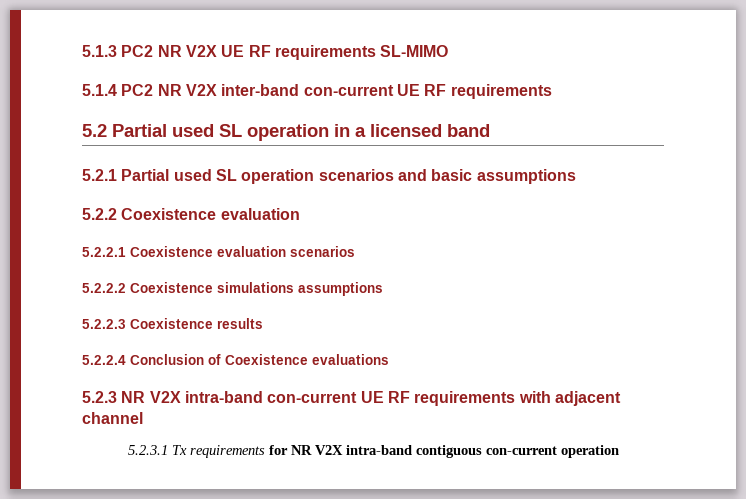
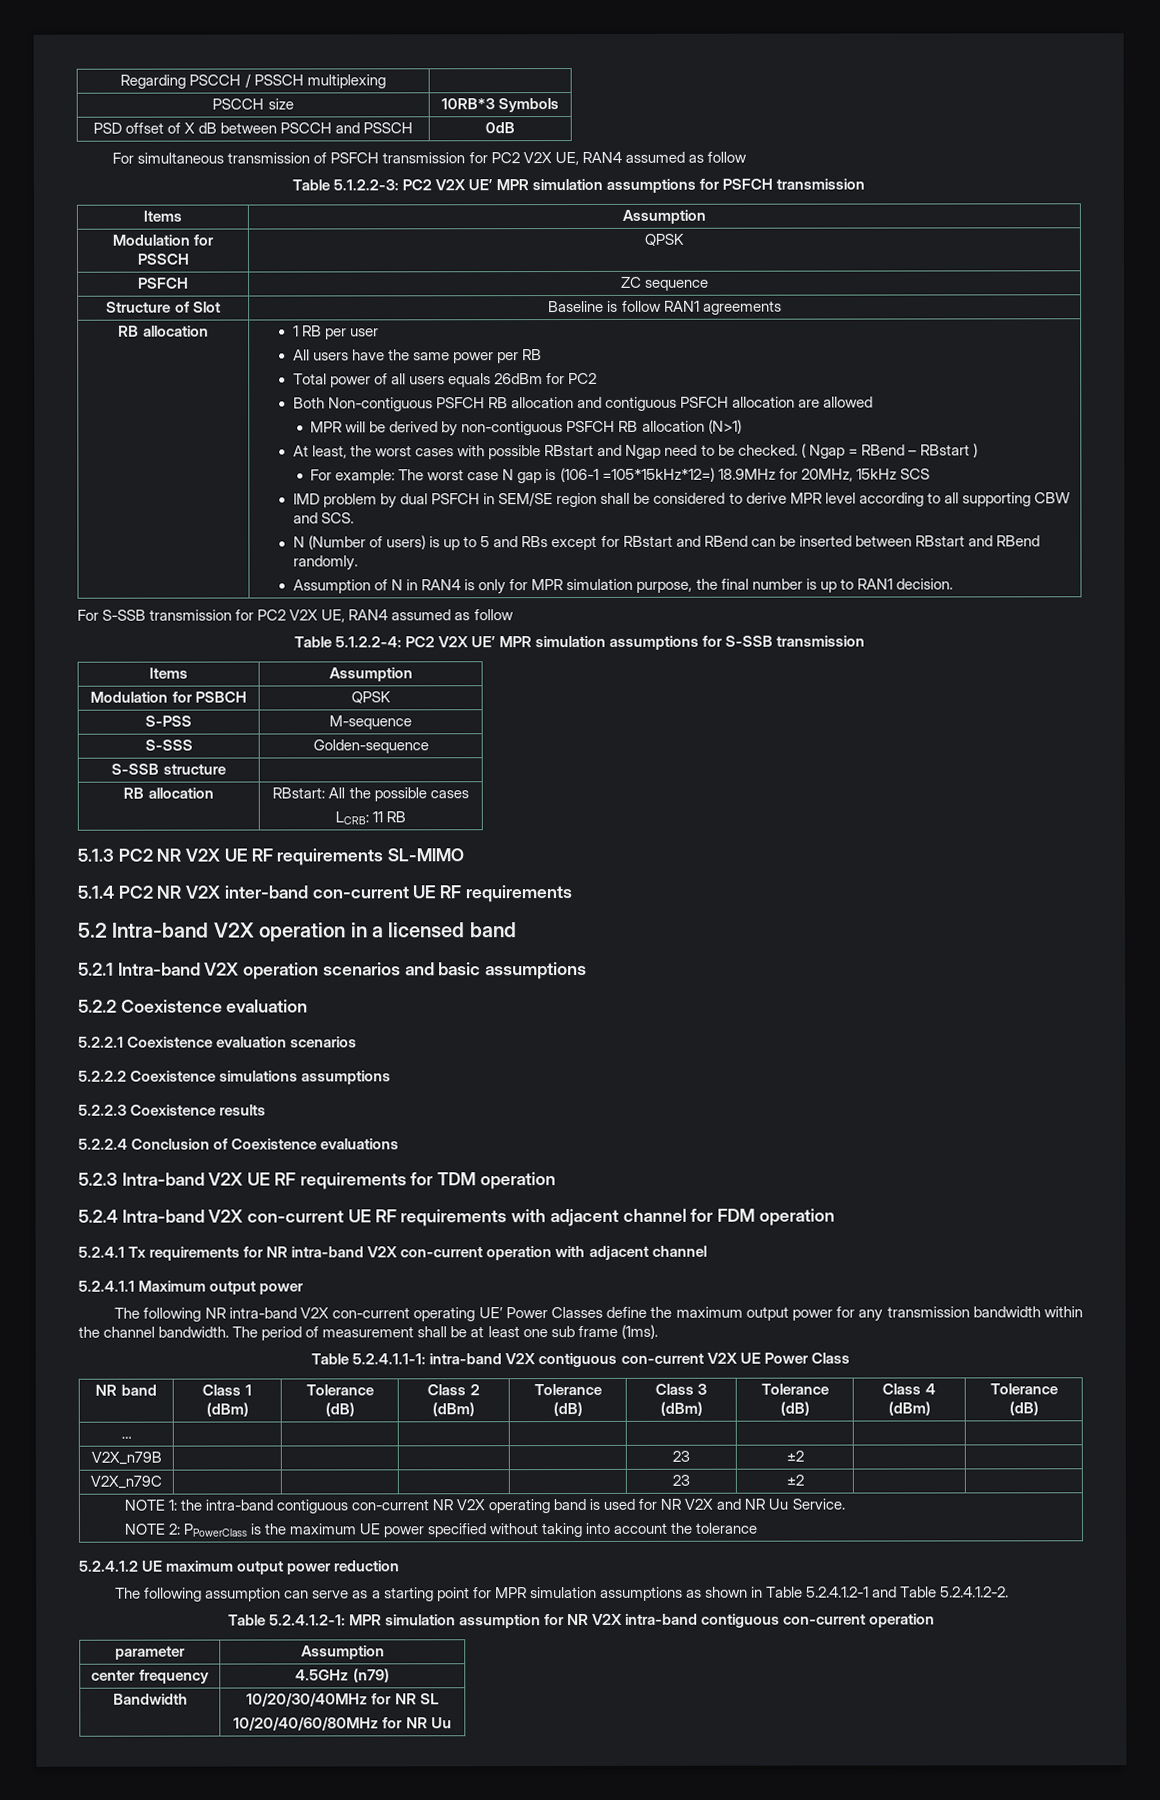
+ Regarding PSCCH / PSSCH multiplexing |
+ PSCCH size | 10RB*3 Symbols
+ PSD offset of X dB between PSCCH and PSSCH | 0dB
+ For simultaneous transmission of PSFCH transmission for PC2 V2X UE, RAN4 assumed as follow
+ Table 5.1.2.2-3: PC2 V2X UE’ MPR simulation assumptions for PSFCH transmission
+ Items | Assumption
+ Modulation for PSSCH | QPSK
+ PSFCH | ZC sequence
+ Structure of Slot | Baseline is follow RAN1 agreements
+ RB allocation | 1 RB per user
+ All users have the same power per RB
+ Total power of all users equals 26dBm for PC2
+ Both Non-contiguous PSFCH RB allocation and contiguous PSFCH allocation are allowed
+ MPR will be derived by non-contiguous PSFCH RB allocation (N>1)
+ At least, the worst cases with possible RBstart and Ngap need to be checked. ( Ngap = RBend – RBstart )
+ For example: The worst case N gap is (106-1 =105*15kHz*12=) 18.9MHz for 20MHz, 15kHz SCS
+ IMD problem by dual PSFCH in SEM/SE region shall be considered to derive MPR level according to all supporting CBW and SCS.
+ N (Number of users) is up to 5 and RBs except for RBstart and RBend can be inserted between RBstart and RBend randomly.
+ Assumption of N in RAN4 is only for MPR simulation purpose, the final number is up to RAN1 decision.
+ For S-SSB transmission for PC2 V2X UE, RAN4 assumed as follow
+ Table 5.1.2.2-4: PC2 V2X UE’ MPR simulation assumptions for S-SSB transmission
+ Items | Assumption
+ Modulation for PSBCH | QPSK
+ S-PSS | M-sequence
+ S-SSS | Golden-sequence
+ S-SSB structure |
+ RB allocation | RBstart: All the possible cases
+ LCRB: 11 RB
- 5.2 Partial used SL operation in a licensed band
+ 5.2 Intra-band V2X operation in a licensed band
- 5.2.1 Partial used SL operation scenarios and basic assumptions
+ 5.2.1 Intra-band V2X operation scenarios and basic assumptions
- 5.2.3 NR V2X intra-band con-current UE RF requirements with adjacent channel
- 5.2.3.1 Tx requirements for NR V2X intra-band contiguous con-current operation
+ 5.2.3 Intra-band V2X UE RF requirements for TDM operation
+ 5.2.4 Intra-band V2X con-current UE RF requirements with adjacent channel for FDM operation
+ 5.2.4.1 Tx requirements for NR intra-band V2X con-current operation with adjacent channel
+ 5.2.4.1.1 Maximum output power
+ The following NR intra-band V2X con-current operating UE’ Power Classes define the maximum output power for any transmission bandwidth within the channel bandwidth. The period of measurement shall be at least one sub frame (1ms).
+ Table 5.2.4.1.1-1: intra-band V2X contiguous con-current V2X UE Power Class
+ NR band | Class 1 (dBm) | Tolerance (dB) | Class 2 (dBm) | Tolerance (dB) | Class 3 (dBm) | Tolerance (dB) | Class 4 (dBm) | Tolerance (dB)
+ … | | | | | | | |
+ V2X_n79B | | | | | 23 | ±2 | |
+ V2X_n79C | | | | | 23 | ±2 | |
+ NOTE 1: the intra-band contiguous con-current NR V2X operating band is used for NR V2X and NR Uu Service.
+ NOTE 2: PPowerClass is the maximum UE power specified without taking into account the tolerance
+ 5.2.4.1.2 UE maximum output power reduction
+ The following assumption can serve as a starting point for MPR simulation assumptions as shown in Table 5.2.4.1.2-1 and Table 5.2.4.1.2-2.
+ Table 5.2.4.1.2-1: MPR simulation assumption for NR V2X intra-band contiguous con-current operation
+ parameter | Assumption
+ center frequency | 4.5GHz (n79)
+ Bandwidth | 10/20/30/40MHz for NR SL
+ 10/20/40/60/80MHz for NR Uu

